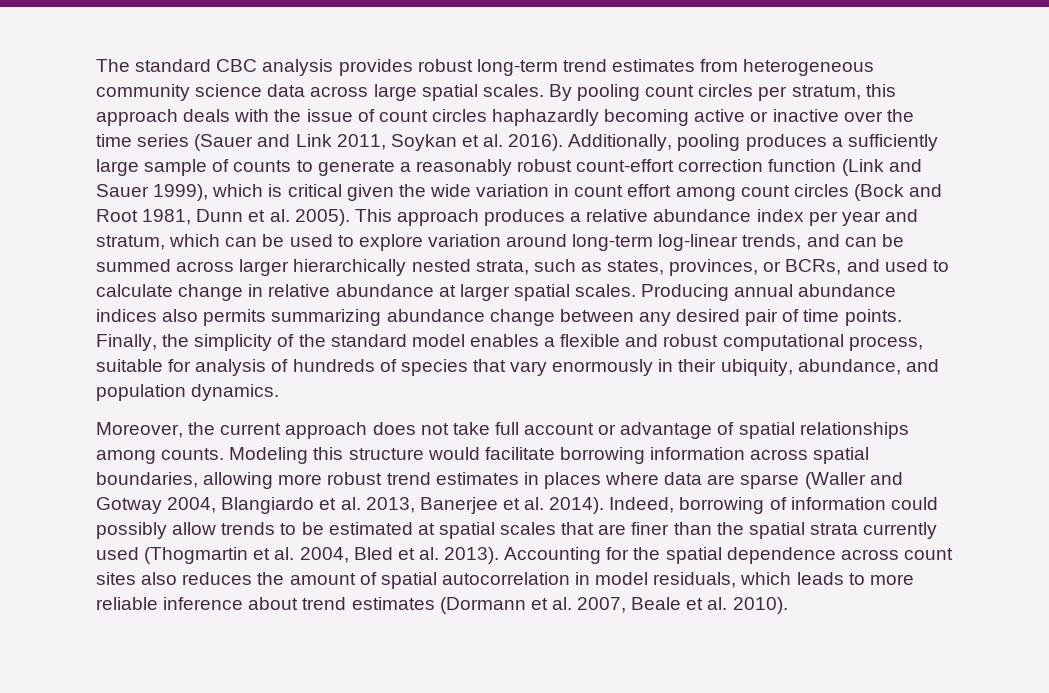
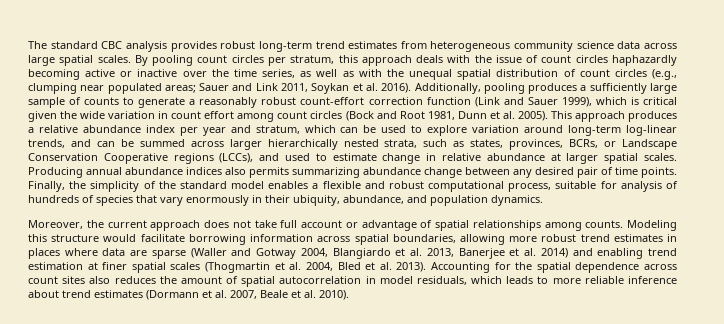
- By pooling count circles per stratum, this approach deals with the issue of count circles haphazardly becoming active or inactive over the time series (Sauer and Link 2011, Soykan et al. 2016).
+ By pooling count circles per stratum, this approach deals with the issue of count circles haphazardly becoming active or inactive over the time series, as well as with the unequal spatial distribution of count circles (e.g., clumping near populated areas; Sauer and Link 2011, Soykan et al. 2016).
- This approach produces a relative abundance index per year and stratum, which can be used to explore variation around long-term log-linear trends, and can be summed across larger hierarchically nested strata, such as states, provinces, or BCRs, and used to calculate change in relative abundance at larger spatial scales.
+ This approach produces a relative abundance index per year and stratum, which can be used to explore variation around long-term log-linear trends, and can be summed across larger hierarchically nested strata, such as states, provinces, BCRs, or Landscape Conservation Cooperative regions (LCCs), and used to estimate change in relative abundance at larger spatial scales.
- Modeling this structure would facilitate borrowing information across spatial boundaries, allowing more robust trend estimates in places where data are sparse (Waller and Gotway 2004, Blangiardo et al. 2013, Banerjee et al. 2014). Indeed, borrowing of information could possibly allow trends to be estimated at spatial scales that are finer than the spatial strata currently used (Thogmartin et al. 2004, Bled et al. 2013).
+ Modeling this structure would facilitate borrowing information across spatial boundaries, allowing more robust trend estimates in places where data are sparse (Waller and Gotway 2004, Blangiardo et al. 2013, Banerjee et al. 2014) and enabling trend estimation at finer spatial scales (Thogmartin et al. 2004, Bled et al. 2013).

